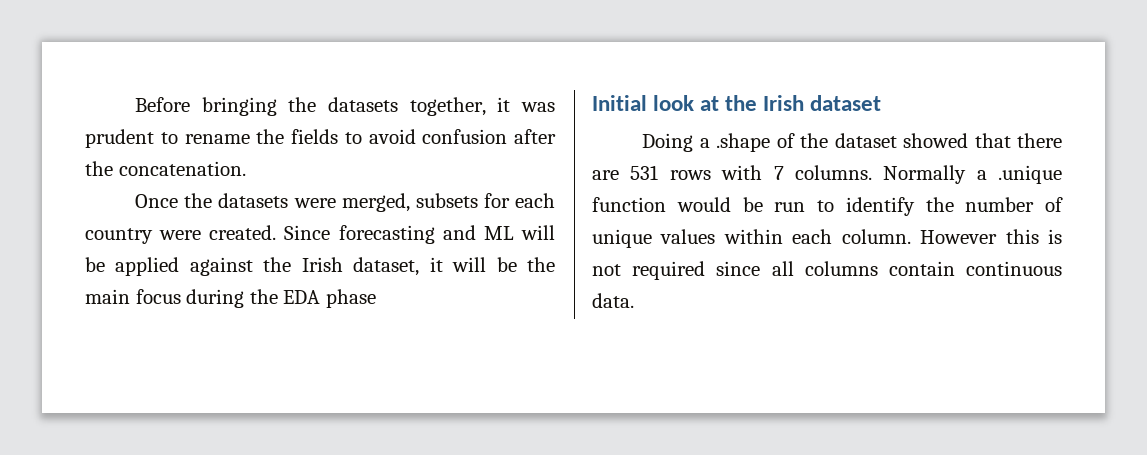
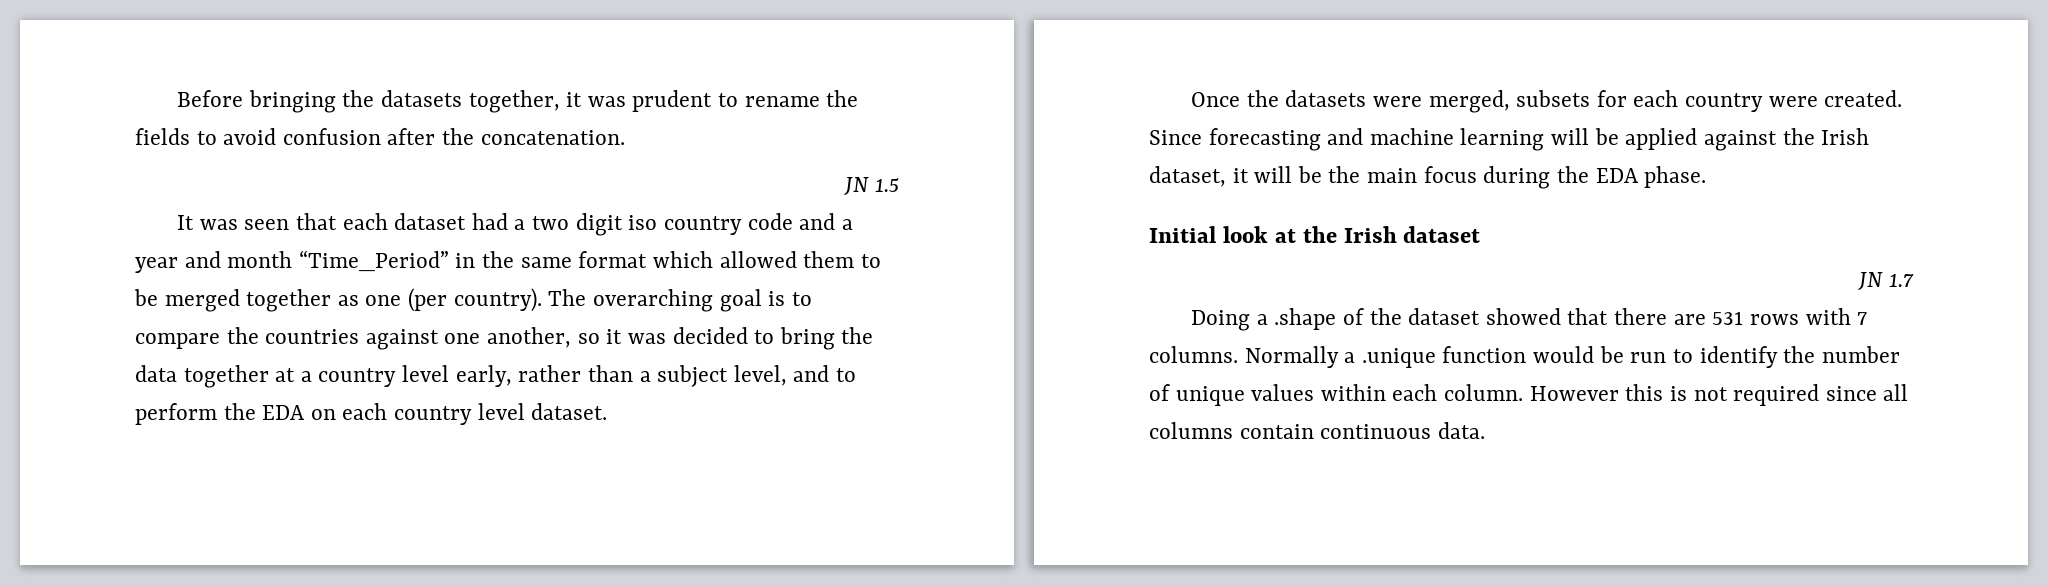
+ JN 1.5
+ It was seen that each dataset had a two digit iso country code and a year and month “Time_Period” in the same format which allowed them to be merged together as one (per country). The overarching goal is to compare the countries against one another, so it was decided to bring the data together at a country level early, rather than a subject level, and to perform the EDA on each country level dataset.
- Since forecasting and ML will be applied against the Irish dataset, it will be the main focus during the EDA phase
+ Since forecasting and machine learning will be applied against the Irish dataset, it will be the main focus during the EDA phase.
+ JN 1.7

